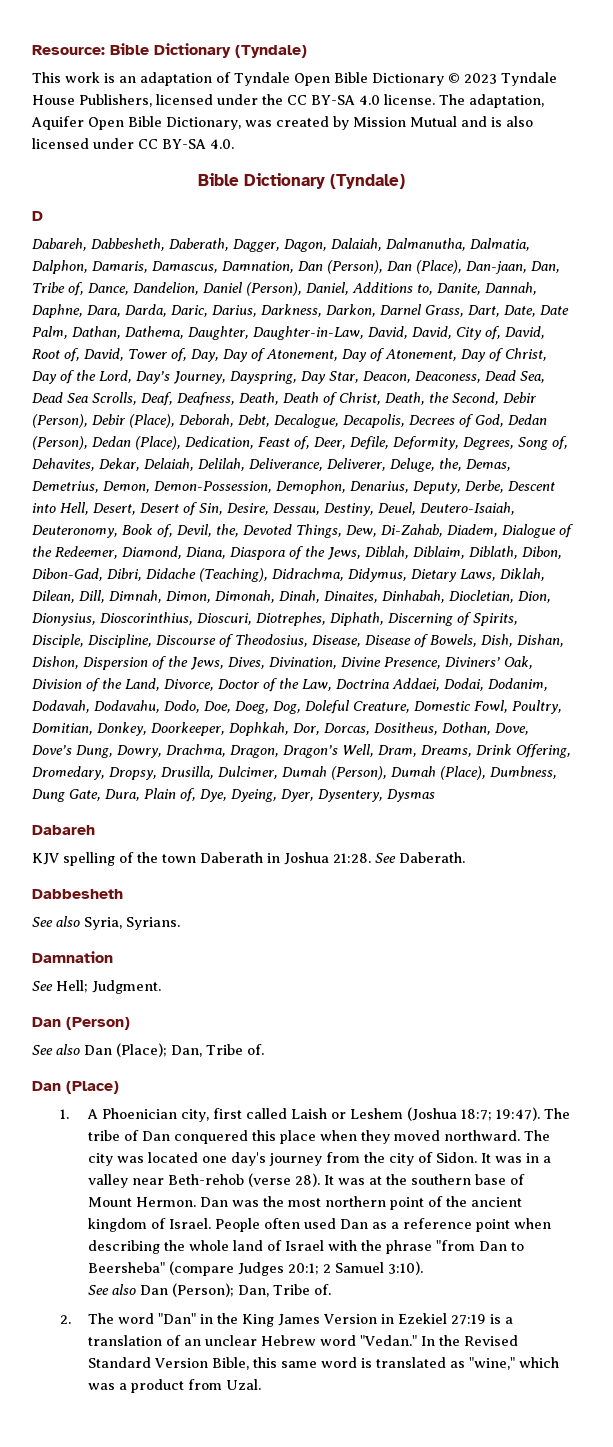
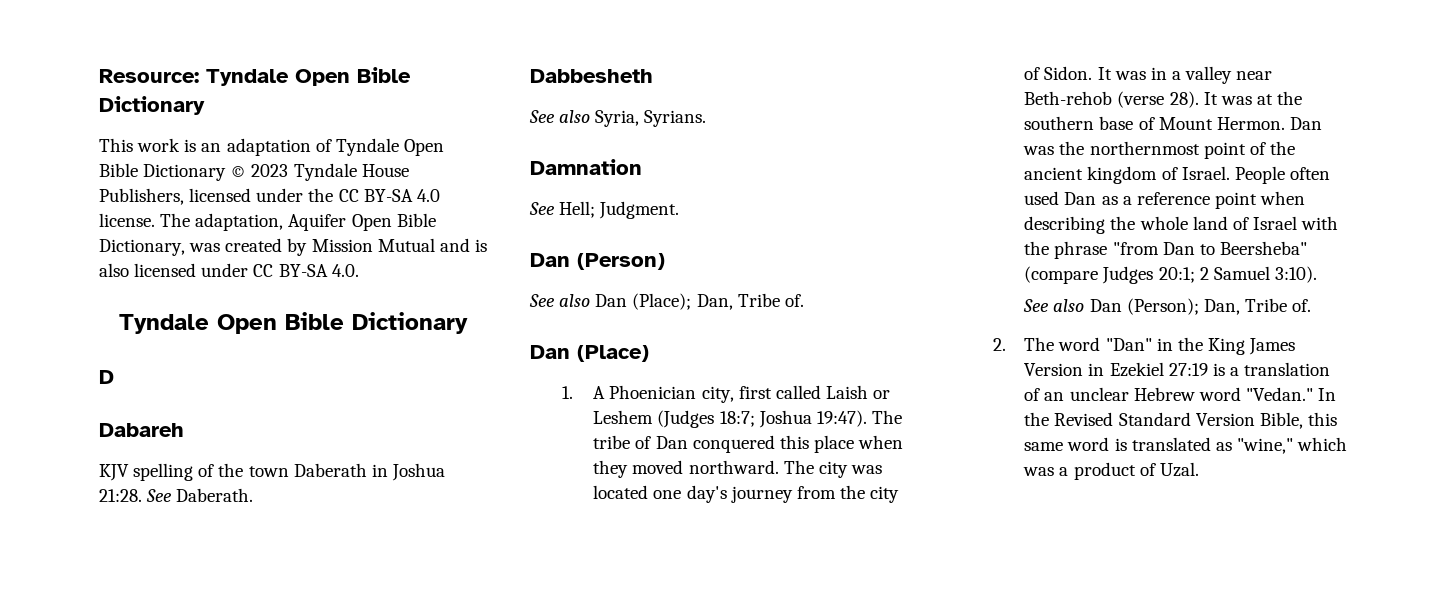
- Resource: Bible Dictionary (Tyndale)
+ Resource: Tyndale Open Bible Dictionary
  The adaptation, Aquifer Open Bible Dictionary, was created by Mission Mutual and is also licensed under CC BY-SA 4.0.
- Bible Dictionary (Tyndale)
+ Tyndale Open Bible Dictionary
- Dabareh, Dabbesheth, Daberath, Dagger, Dagon, Dalaiah, Dalmanutha, Dalmatia, Dalphon, Damaris, Damascus, Damnation, Dan (Person), Dan (Place), Dan-jaan, Dan, Tribe of, Dance, Dandelion, Daniel (Person), Daniel, Additions to, Danite, Dannah, Daphne, Dara, Darda, Daric, Darius, Darkness, Darkon, Darnel Grass, Dart, Date, Date Palm, Dathan, Dathema, Daughter, Daughter-in-Law, David, David, City of, David, Root of, David, Tower of, Day, Day of Atonement, Day of Atonement, Day of Christ, Day of the Lord, Day’s Journey, Dayspring, Day Star, Deacon, Deaconess, Dead Sea, Dead Sea Scrolls, Deaf, Deafness, Death, Death of Christ, Death, the Second, Debir (Person), Debir (Place), Deborah, Debt, Decalogue, Decapolis, Decrees of God, Dedan (Person), Dedan (Place), Dedication, Feast of, Deer, Defile, Deformity, Degrees, Song of, Dehavites, Dekar, Delaiah, Delilah, Deliverance, Deliverer, Deluge, the, Demas, Demetrius, Demon, Demon-Possession, Demophon, Denarius, Deputy, Derbe, Descent into Hell, Desert, Desert of Sin, Desire, Dessau, Destiny, Deuel, Deutero-Isaiah, Deuteronomy, Book of, Devil, the, Devoted Things, Dew, Di-Zahab, Diadem, Dialogue of the Redeemer, Diamond, Diana, Diaspora of the Jews, Diblah, Diblaim, Diblath, Dibon, Dibon-Gad, Dibri, Didache (Teaching), Didrachma, Didymus, Dietary Laws, Diklah, Dilean, Dill, Dimnah, Dimon, Dimonah, Dinah, Dinaites, Dinhabah, Diocletian, Dion, Dionysius, Dioscorinthius, Dioscuri, Diotrephes, Diphath, Discerning of Spirits, Disciple, Discipline, Discourse of Theodosius, Disease, Disease of Bowels, Dish, Dishan, Dishon, Dispersion of the Jews, Dives, Divination, Divine Presence, Diviners’ Oak, Division of the Land, Divorce, Doctor of the Law, Doctrina Addaei, Dodai, Dodanim, Dodavah, Dodavahu, Dodo, Doe, Doeg, Dog, Doleful Creature, Domestic Fowl, Poultry, Domitian, Donkey, Doorkeeper, Dophkah, Dor, Dorcas, Dositheus, Dothan, Dove, Dove’s Dung, Dowry, Drachma, Dragon, Dragon’s Well, Dram, Dreams, Drink Offering, Dromedary, Dropsy, Drusilla, Dulcimer, Dumah (Person), Dumah (Place), Dumbness, Dung Gate, Dura, Plain of, Dye, Dyeing, Dyer, Dysentery, Dysmas
- 1. A Phoenician city, first called Laish or Leshem (Joshua 18:7; 19:47).
+ 1. A Phoenician city, first called Laish or Leshem (Judges 18:7; Joshua 19:47).
- Dan was the most northern point of the ancient kingdom of Israel.
+ Dan was the northernmost point of the ancient kingdom of Israel.
- In the Revised Standard Version Bible, this same word is translated as "wine," which was a product from Uzal.
+ In the Revised Standard Version Bible, this same word is translated as "wine," which was a product of Uzal.

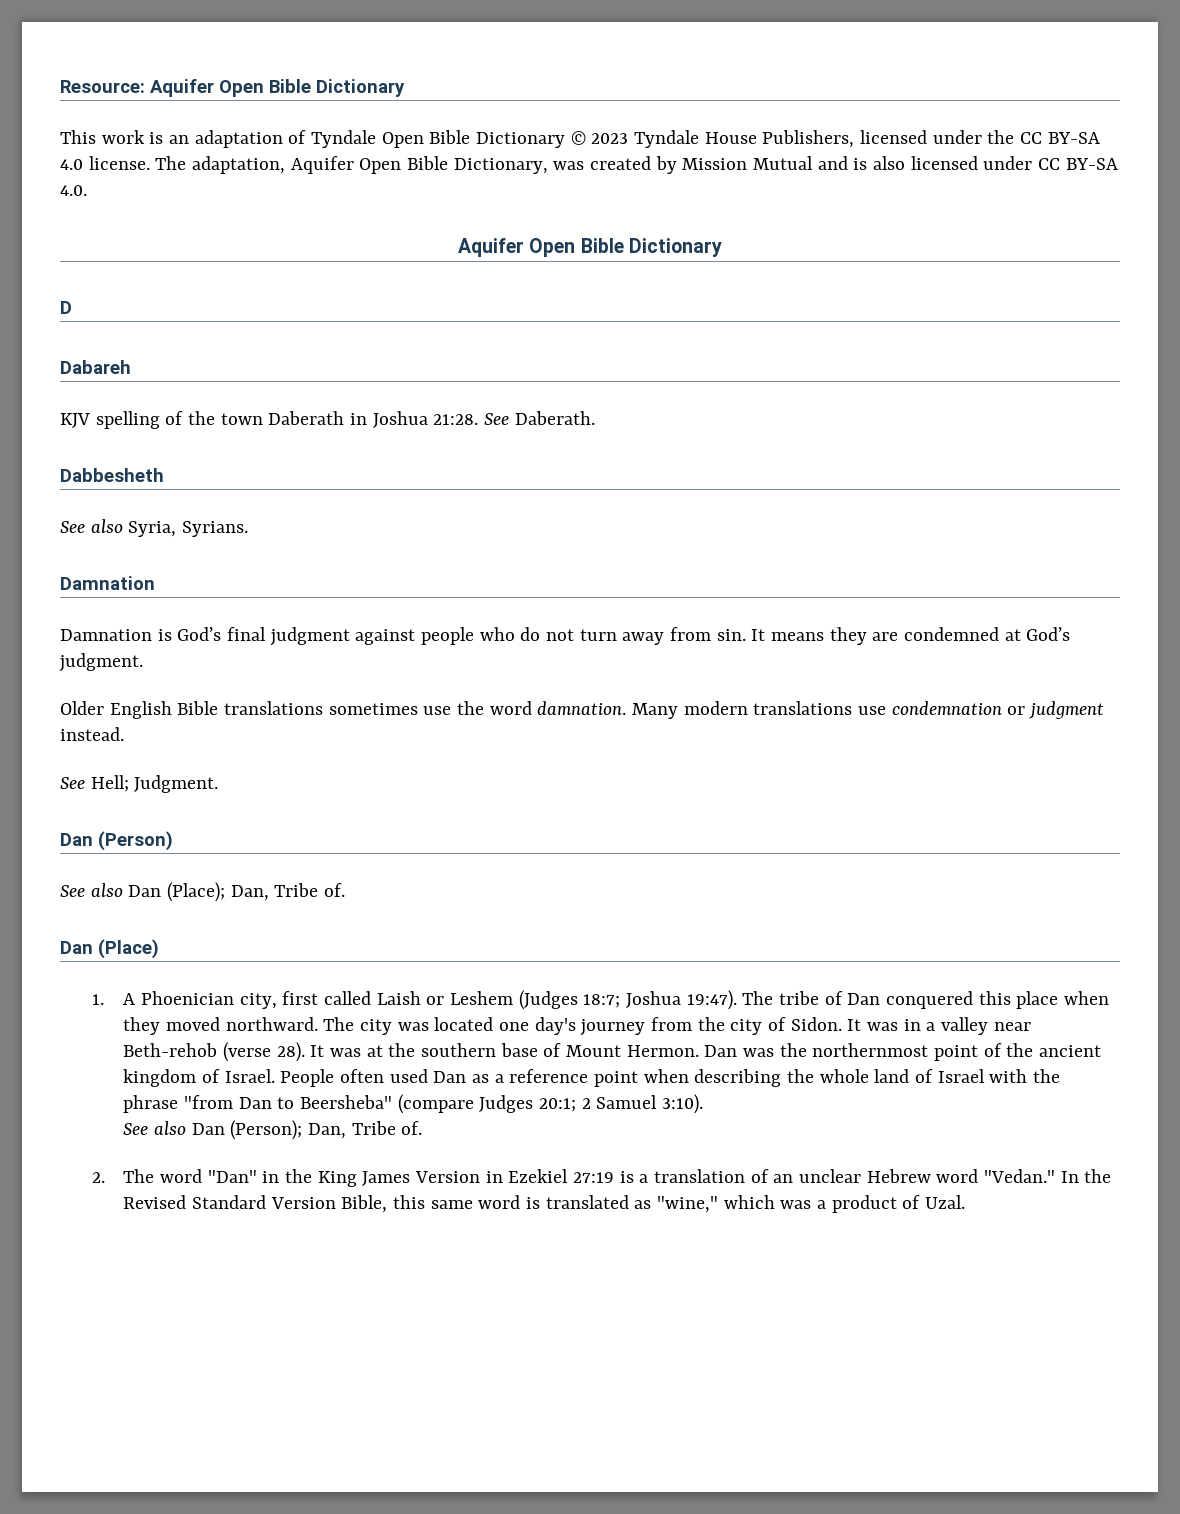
- Resource: Tyndale Open Bible Dictionary
+ Resource: Aquifer Open Bible Dictionary
  The adaptation, Aquifer Open Bible Dictionary, was created by Mission Mutual and is also licensed under CC BY-SA 4.0.
- Tyndale Open Bible Dictionary
+ Aquifer Open Bible Dictionary
+ Damnation is God’s final judgment against people who do not turn away from sin. It means they are condemned at God’s judgment.
+ Older English Bible translations sometimes use the word damnation. Many modern translations use condemnation or judgment instead.

